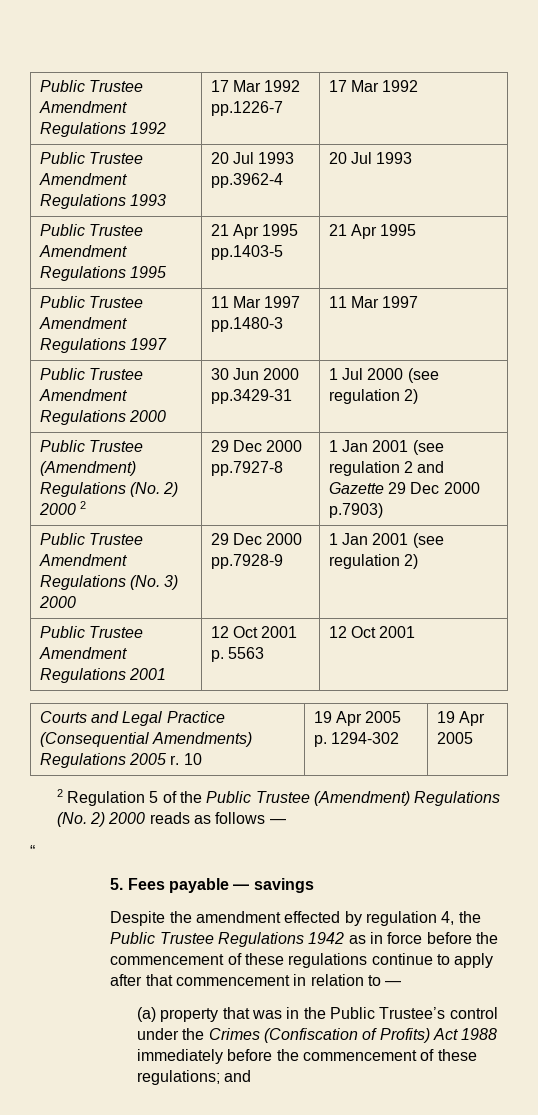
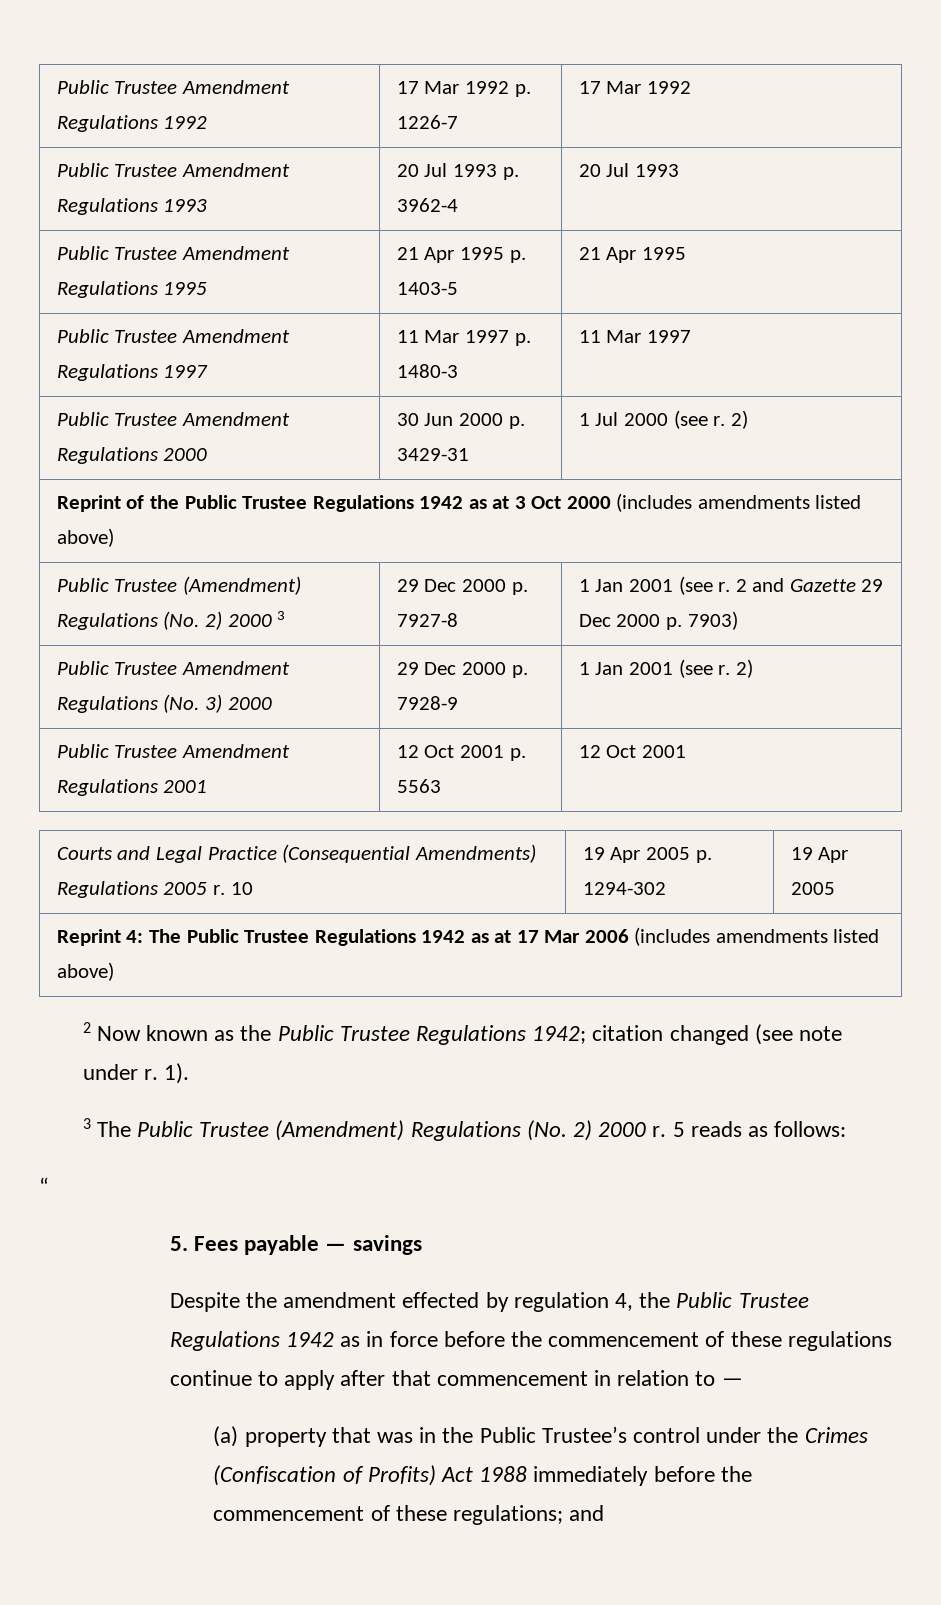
- Public Trustee Amendment Regulations 1992 | 17 Mar 1992 pp.1226-7 | 17 Mar 1992
+ Public Trustee Amendment Regulations 1992 | 17 Mar 1992 p. 1226-7 | 17 Mar 1992
- Public Trustee Amendment Regulations 1993 | 20 Jul 1993 pp.3962-4 | 20 Jul 1993
+ Public Trustee Amendment Regulations 1993 | 20 Jul 1993 p. 3962-4 | 20 Jul 1993
- Public Trustee Amendment Regulations 1995 | 21 Apr 1995 pp.1403-5 | 21 Apr 1995
+ Public Trustee Amendment Regulations 1995 | 21 Apr 1995 p. 1403-5 | 21 Apr 1995
- Public Trustee Amendment Regulations 1997 | 11 Mar 1997 pp.1480-3 | 11 Mar 1997
+ Public Trustee Amendment Regulations 1997 | 11 Mar 1997 p. 1480-3 | 11 Mar 1997
- Public Trustee Amendment Regulations 2000 | 30 Jun 2000 pp.3429-31 | 1 Jul 2000 (see regulation 2)
- Public Trustee (Amendment) Regulations (No. 2) 2000 2 | 29 Dec 2000 pp.7927-8 | 1 Jan 2001 (see regulation 2 and Gazette 29 Dec 2000 p.7903)
+ Public Trustee Amendment Regulations 2000 | 30 Jun 2000 p. 3429-31 | 1 Jul 2000 (see r. 2)
+ Reprint of the Public Trustee Regulations 1942 as at 3 Oct 2000 (includes amendments listed above)
+ Public Trustee (Amendment) Regulations (No. 2) 2000 3 | 29 Dec 2000 p. 7927-8 | 1 Jan 2001 (see r. 2 and Gazette 29 Dec 2000 p. 7903)
- Public Trustee Amendment Regulations (No. 3) 2000 | 29 Dec 2000 pp.7928-9 | 1 Jan 2001 (see regulation 2)
+ Public Trustee Amendment Regulations (No. 3) 2000 | 29 Dec 2000 p. 7928-9 | 1 Jan 2001 (see r. 2)
- 2 Regulation 5 of the Public Trustee (Amendment) Regulations (No. 2) 2000 reads as follows —
+ Reprint 4: The Public Trustee Regulations 1942 as at 17 Mar 2006 (includes amendments listed above)
+ 2 Now known as the Public Trustee Regulations 1942; citation changed (see note under r. 1).
+ 3 The Public Trustee (Amendment) Regulations (No. 2) 2000 r. 5 reads as follows:

